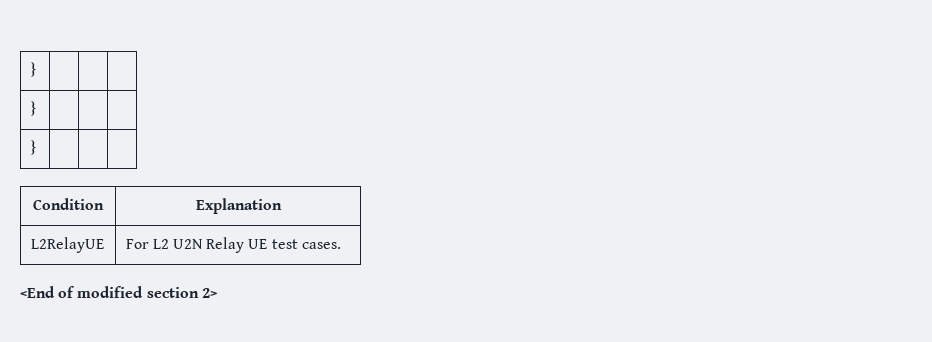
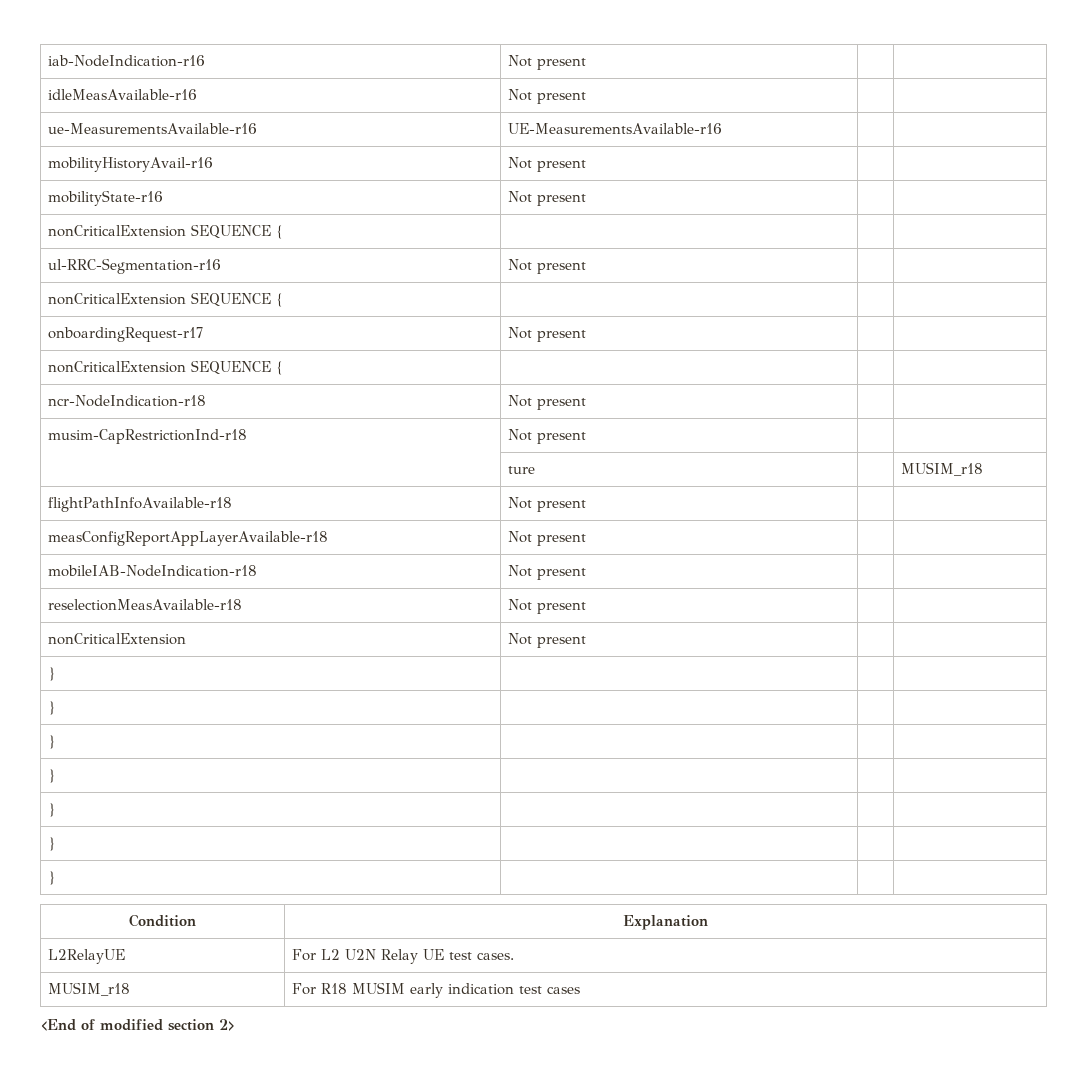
+ iab-NodeIndication-r16 | Not present | |
+ idleMeasAvailable-r16 | Not present | |
+ ue-MeasurementsAvailable-r16 | UE-MeasurementsAvailable-r16 | |
+ mobilityHistoryAvail-r16 | Not present | |
+ mobilityState-r16 | Not present | |
+ nonCriticalExtension SEQUENCE { | | |
+ ul-RRC-Segmentation-r16 | Not present | |
+ nonCriticalExtension SEQUENCE { | | |
+ onboardingRequest-r17 | Not present | |
+ nonCriticalExtension SEQUENCE { | | |
+ ncr-NodeIndication-r18 | Not present | |
+ musim-CapRestrictionInd-r18 | Not present | |
+ | ture | | MUSIM_r18
+ flightPathInfoAvailable-r18 | Not present | |
+ measConfigReportAppLayerAvailable-r18 | Not present | |
+ mobileIAB-NodeIndication-r18 | Not present | |
+ reselectionMeasAvailable-r18 | Not present | |
+ nonCriticalExtension | Not present | |
+ } | | |
+ } | | |
+ } | | |
+ } | | |
+ MUSIM_r18 | For R18 MUSIM early indication test cases

